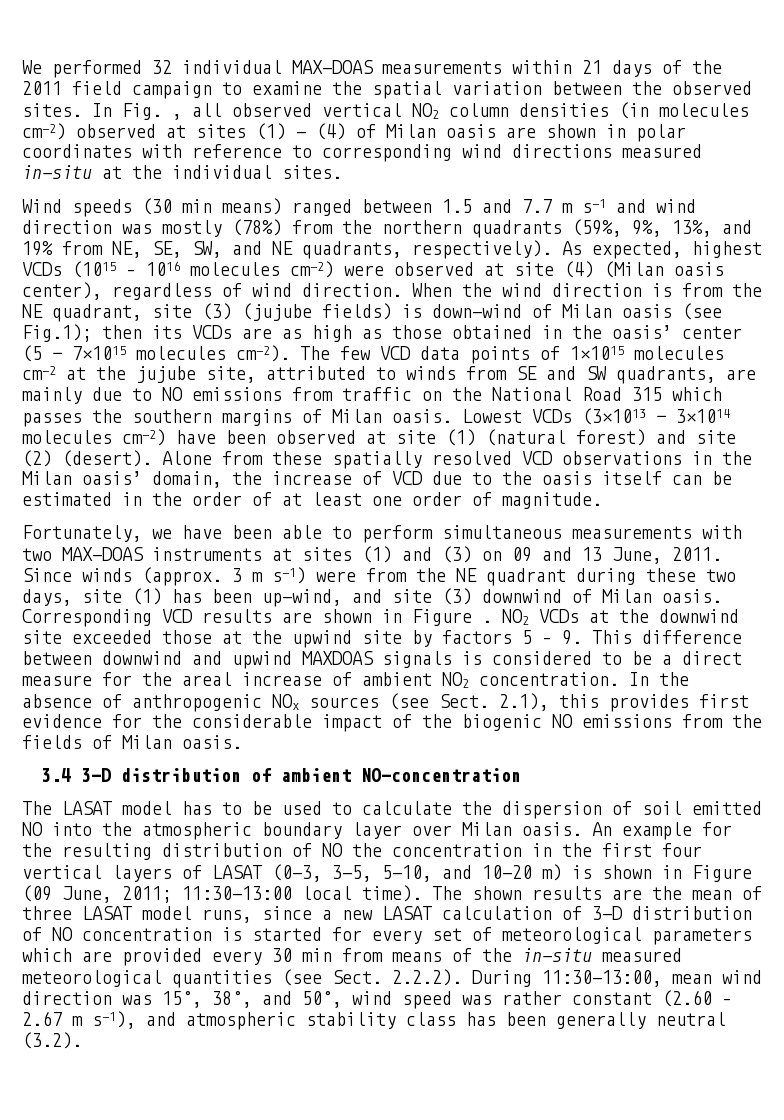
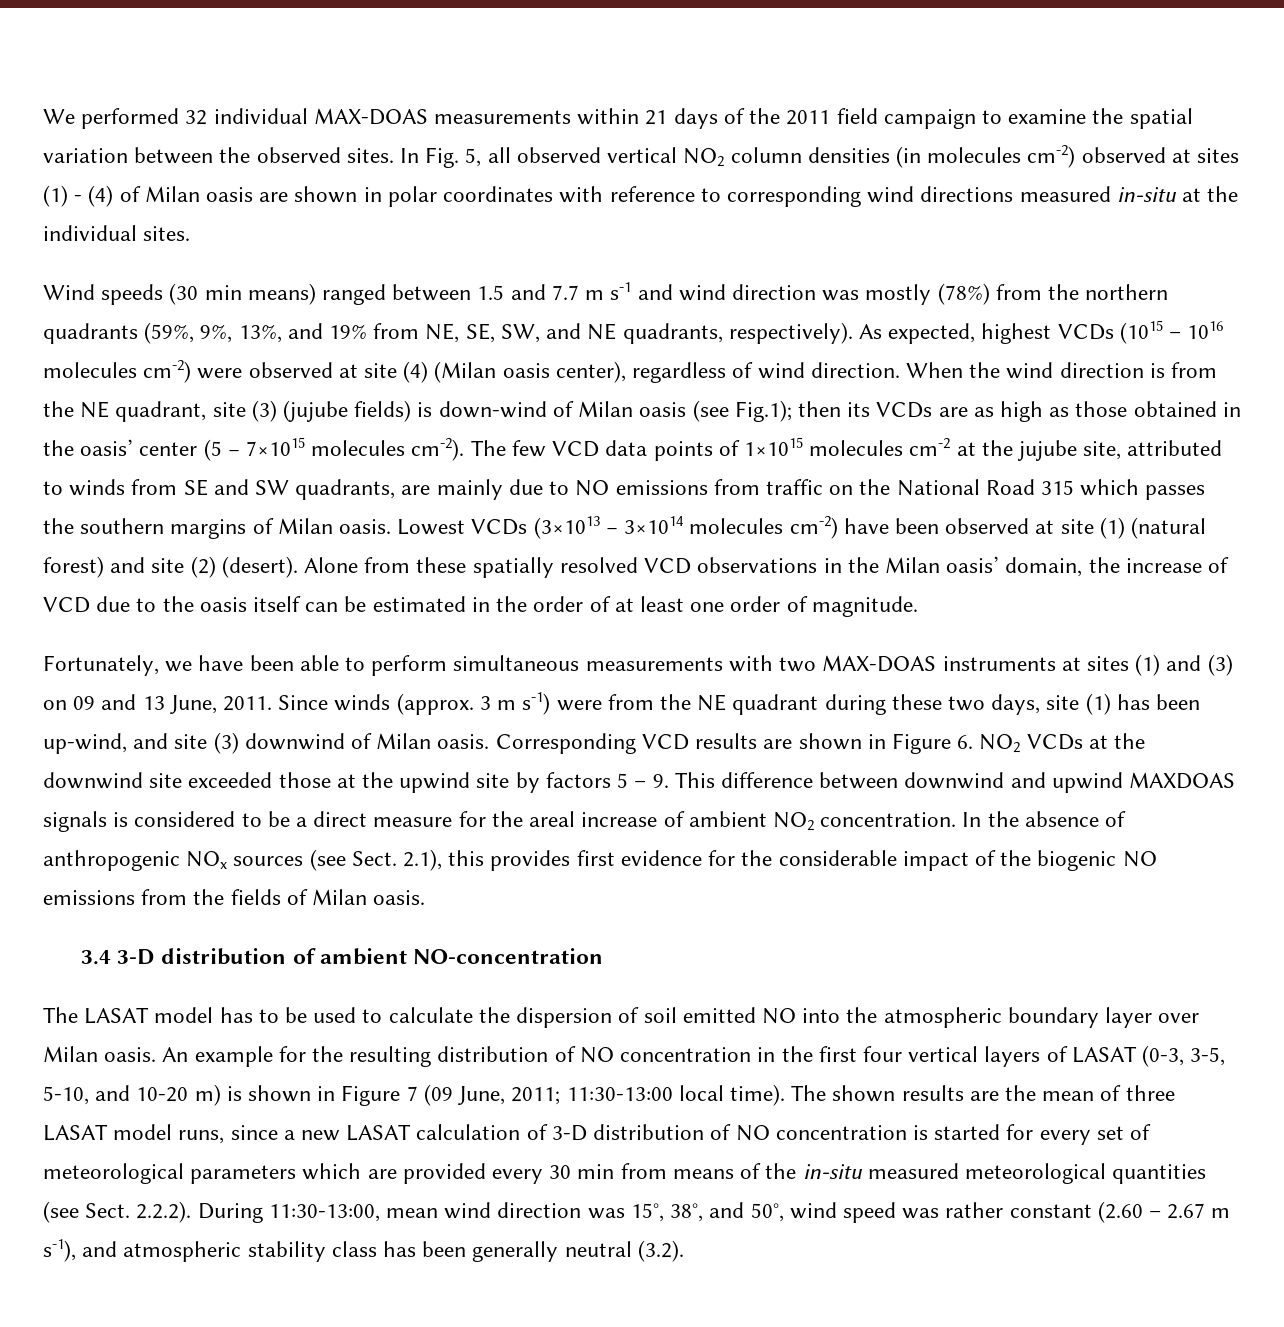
- In Fig. , all observed vertical NO2 column densities (in molecules cm-2) observed at sites (1) - (4) of Milan oasis are shown in polar coordinates with reference to corresponding wind directions measured in-situ at the individual sites.
+ In Fig. 5, all observed vertical NO2 column densities (in molecules cm-2) observed at sites (1) - (4) of Milan oasis are shown in polar coordinates with reference to corresponding wind directions measured in-situ at the individual sites.
- Corresponding VCD results are shown in Figure . NO2 VCDs at the downwind site exceeded those at the upwind site by factors 5 – 9. This difference between downwind and upwind MAXDOAS signals is considered to be a direct measure for the areal increase of ambient NO2 concentration.
+ Corresponding VCD results are shown in Figure 6. NO2 VCDs at the downwind site exceeded those at the upwind site by factors 5 – 9. This difference between downwind and upwind MAXDOAS signals is considered to be a direct measure for the areal increase of ambient NO2 concentration.
- An example for the resulting distribution of NO the concentration in the first four vertical layers of LASAT (0-3, 3-5, 5-10, and 10-20 m) is shown in Figure (09 June, 2011; 11:30-13:00 local time).
+ An example for the resulting distribution of NO concentration in the first four vertical layers of LASAT (0-3, 3-5, 5-10, and 10-20 m) is shown in Figure 7 (09 June, 2011; 11:30-13:00 local time).

